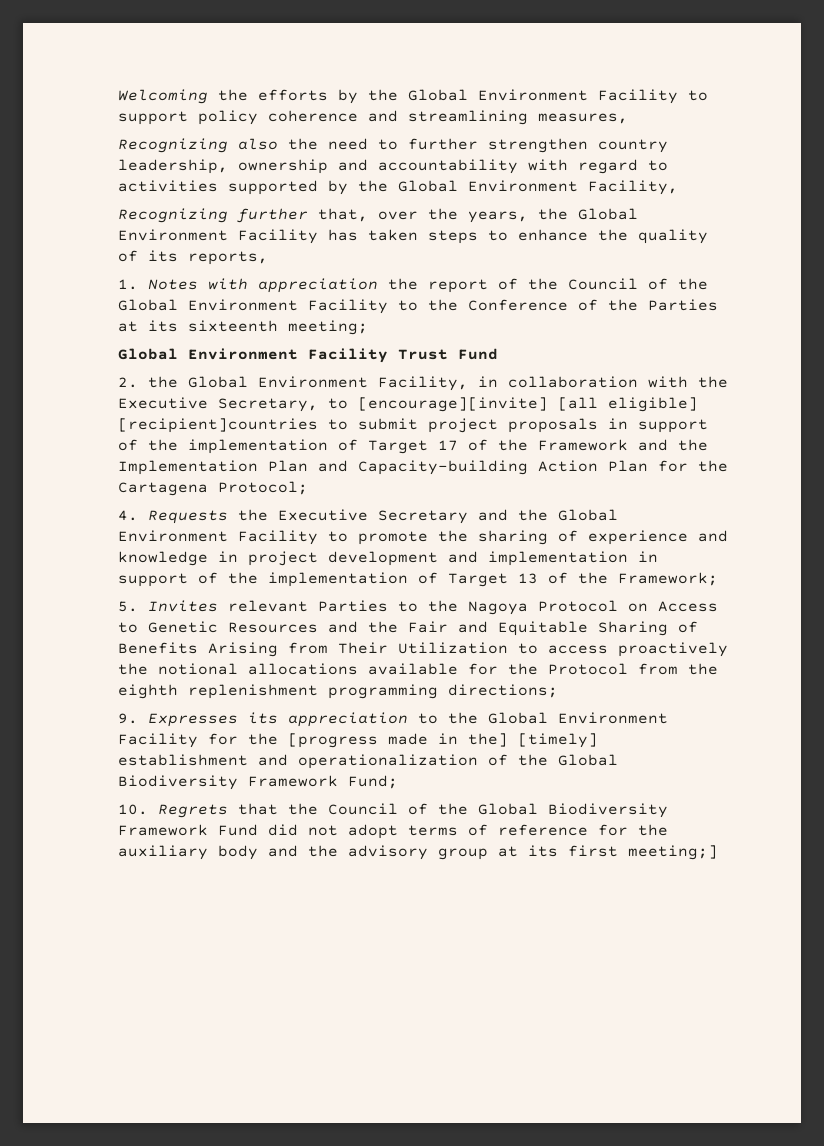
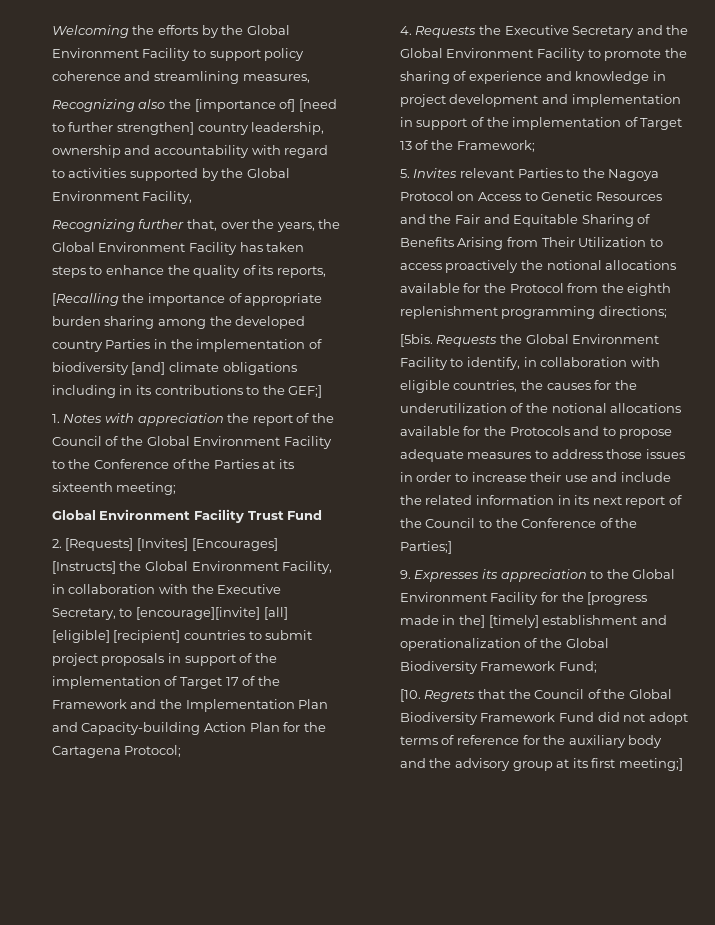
- Recognizing also the need to further strengthen country leadership, ownership and accountability with regard to activities supported by the Global Environment Facility,
+ Recognizing also the [importance of] [need to further strengthen] country leadership, ownership and accountability with regard to activities supported by the Global Environment Facility,
+ [Recalling the importance of appropriate burden sharing among the developed country Parties in the implementation of biodiversity [and] climate obligations including in its contributions to the GEF;]
- 2. the Global Environment Facility, in collaboration with the Executive Secretary, to [encourage][invite] [all eligible] [recipient]countries to submit project proposals in support of the implementation of Target 17 of the Framework and the Implementation Plan and Capacity-building Action Plan for the Cartagena Protocol;
+ 2. [Requests] [Invites] [Encourages] [Instructs] the Global Environment Facility, in collaboration with the Executive Secretary, to [encourage][invite] [all] [eligible] [recipient] countries to submit project proposals in support of the implementation of Target 17 of the Framework and the Implementation Plan and Capacity-building Action Plan for the Cartagena Protocol;
+ [5bis. Requests the Global Environment Facility to identify, in collaboration with eligible countries, the causes for the underutilization of the notional allocations available for the Protocols and to propose adequate measures to address those issues in order to increase their use and include the related information in its next report of the Council to the Conference of the Parties;]
- 10. Regrets that the Council of the Global Biodiversity Framework Fund did not adopt terms of reference for the auxiliary body and the advisory group at its first meeting;]
+ [10. Regrets that the Council of the Global Biodiversity Framework Fund did not adopt terms of reference for the auxiliary body and the advisory group at its first meeting;]

